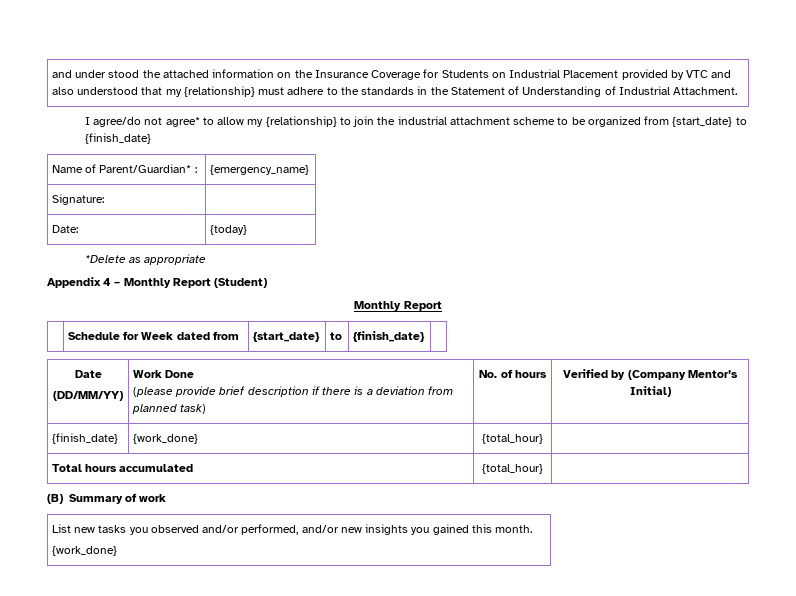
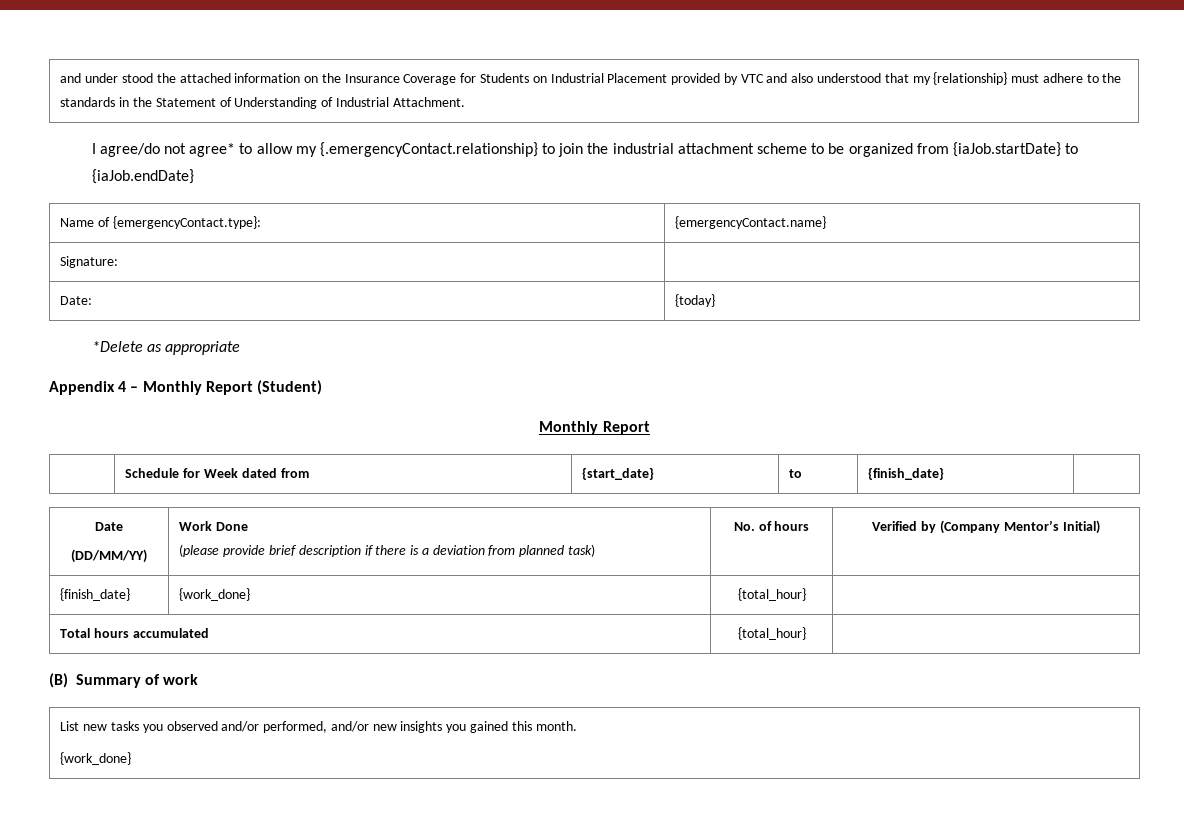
- I agree/do not agree* to allow my {relationship} to join the industrial attachment scheme to be organized from {start_date} to {finish_date}
+ I agree/do not agree* to allow my {.emergencyContact.relationship} to join the industrial attachment scheme to be organized from {iaJob.startDate} to {iaJob.endDate}
- Name of Parent/Guardian* : | {emergency_name}
+ Name of {emergencyContact.type}: | {emergencyContact.name}

